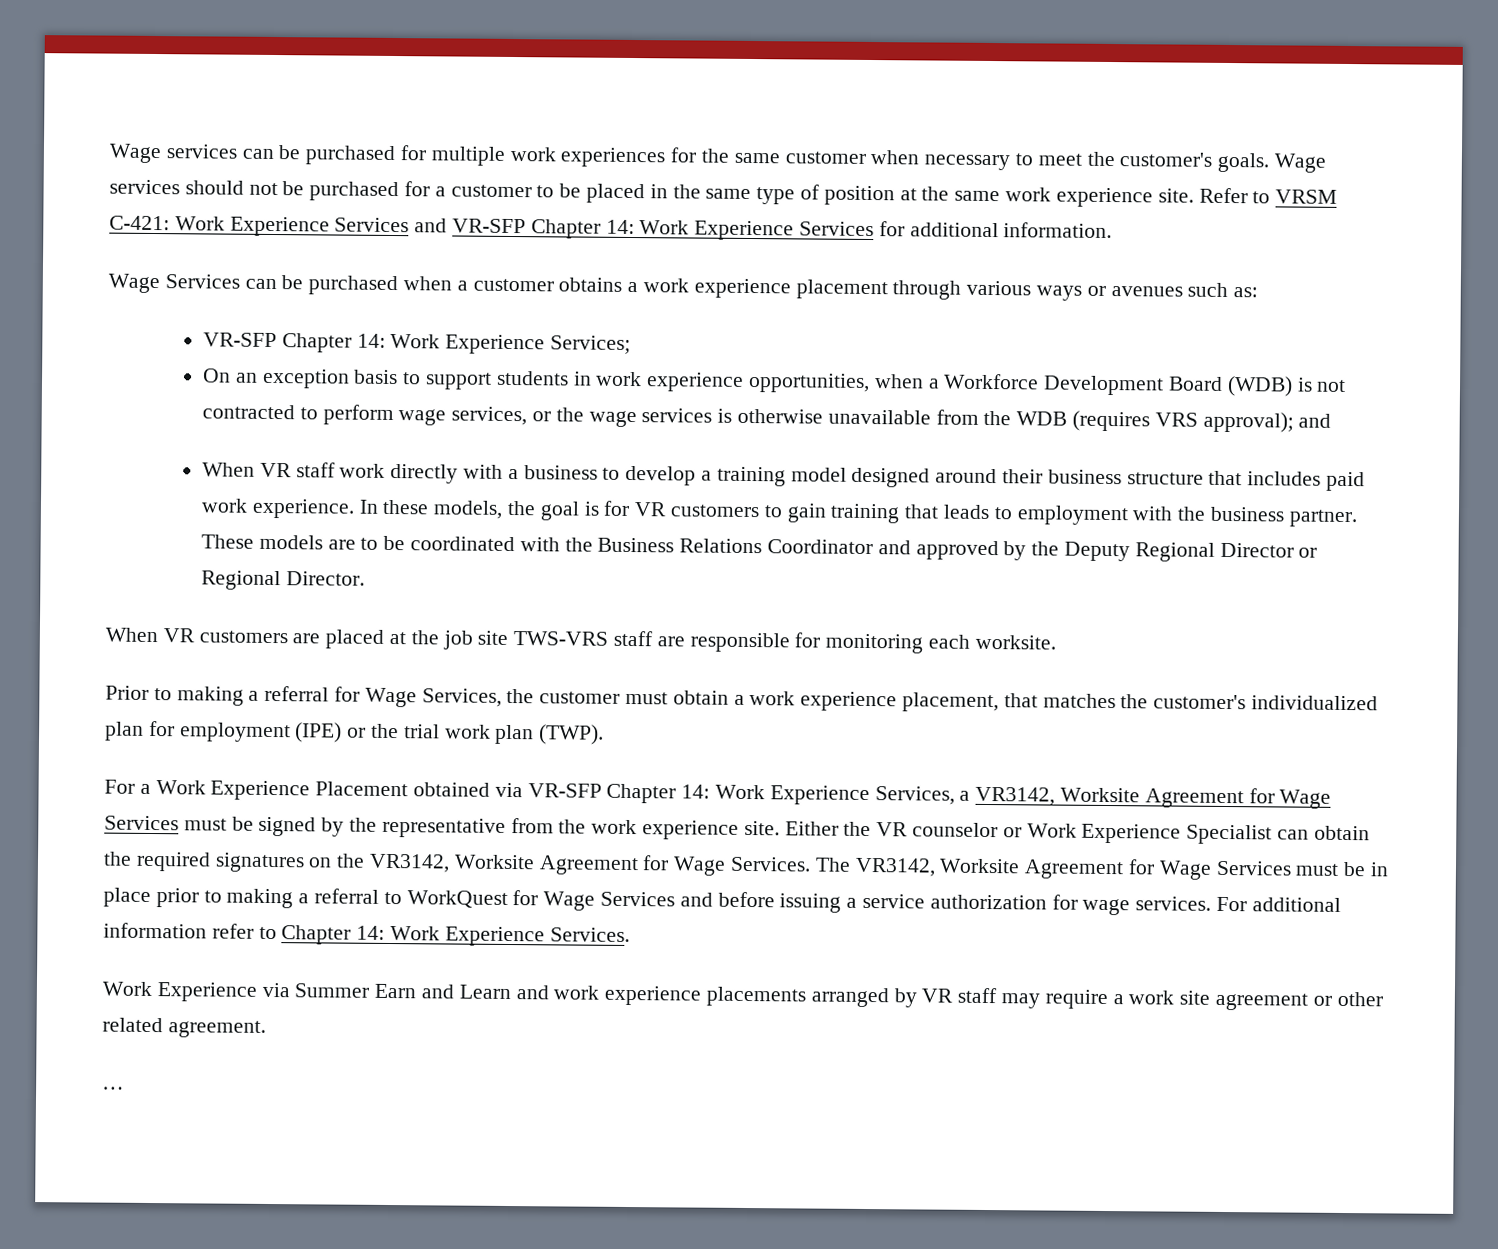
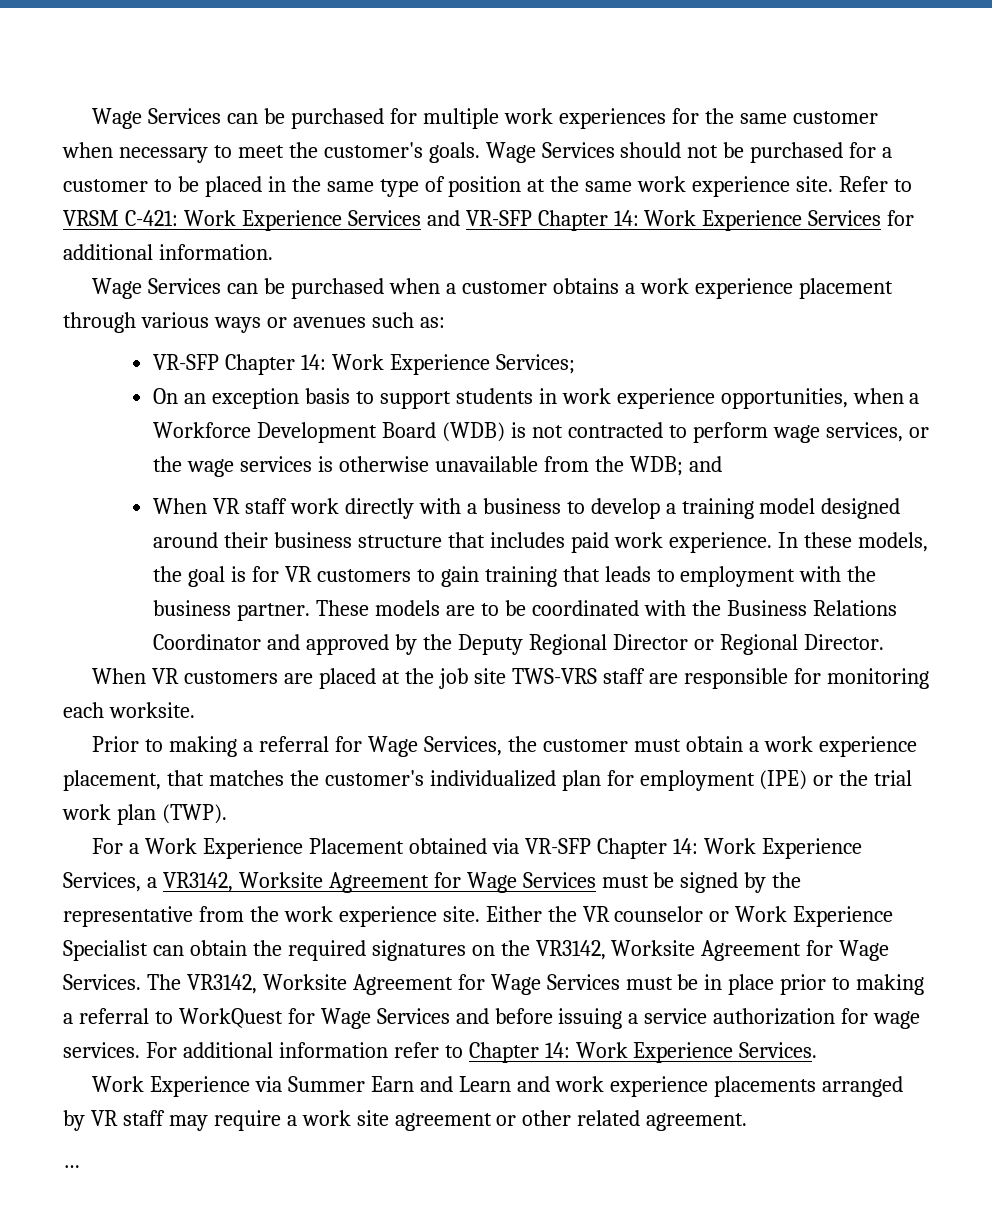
- Wage services can be purchased for multiple work experiences for the same customer when necessary to meet the customer's goals.
+ Wage Services can be purchased for multiple work experiences for the same customer when necessary to meet the customer's goals.
- Wage services should not be purchased for a customer to be placed in the same type of position at the same work experience site.
+ Wage Services should not be purchased for a customer to be placed in the same type of position at the same work experience site.
- On an exception basis to support students in work experience opportunities, when a Workforce Development Board (WDB) is not contracted to perform wage services, or the wage services is otherwise unavailable from the WDB (requires VRS approval); and
+ On an exception basis to support students in work experience opportunities, when a Workforce Development Board (WDB) is not contracted to perform wage services, or the wage services is otherwise unavailable from the WDB; and

